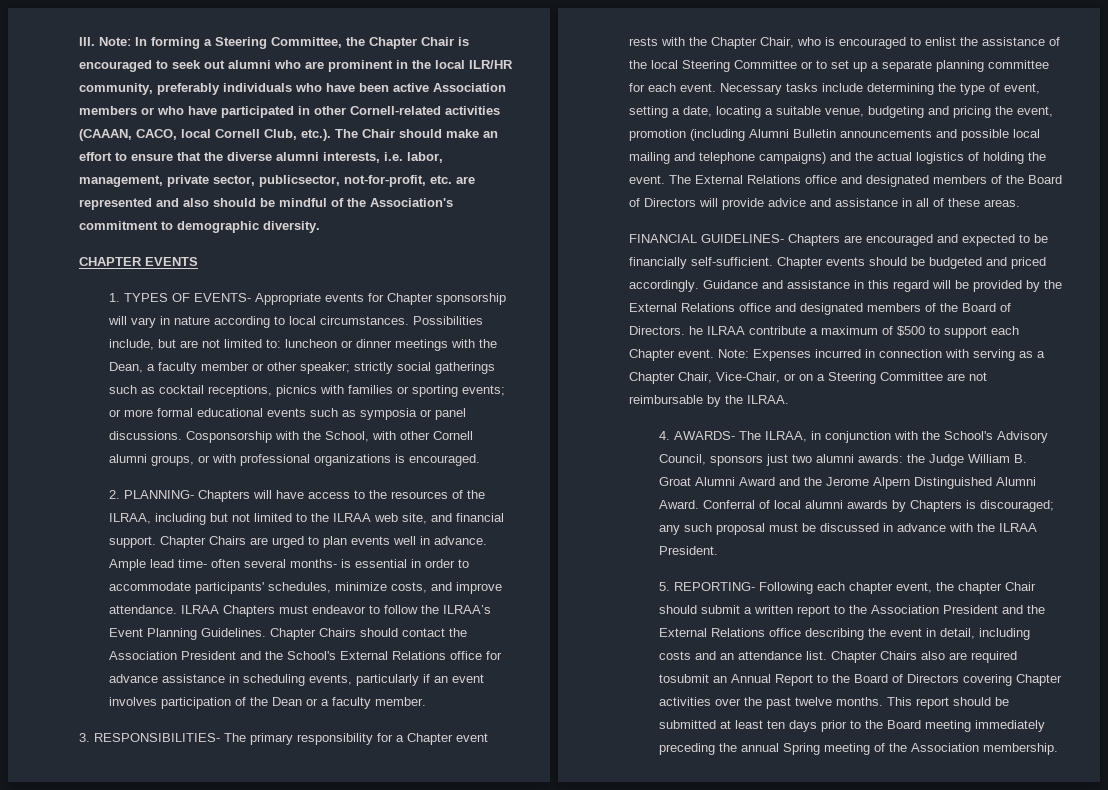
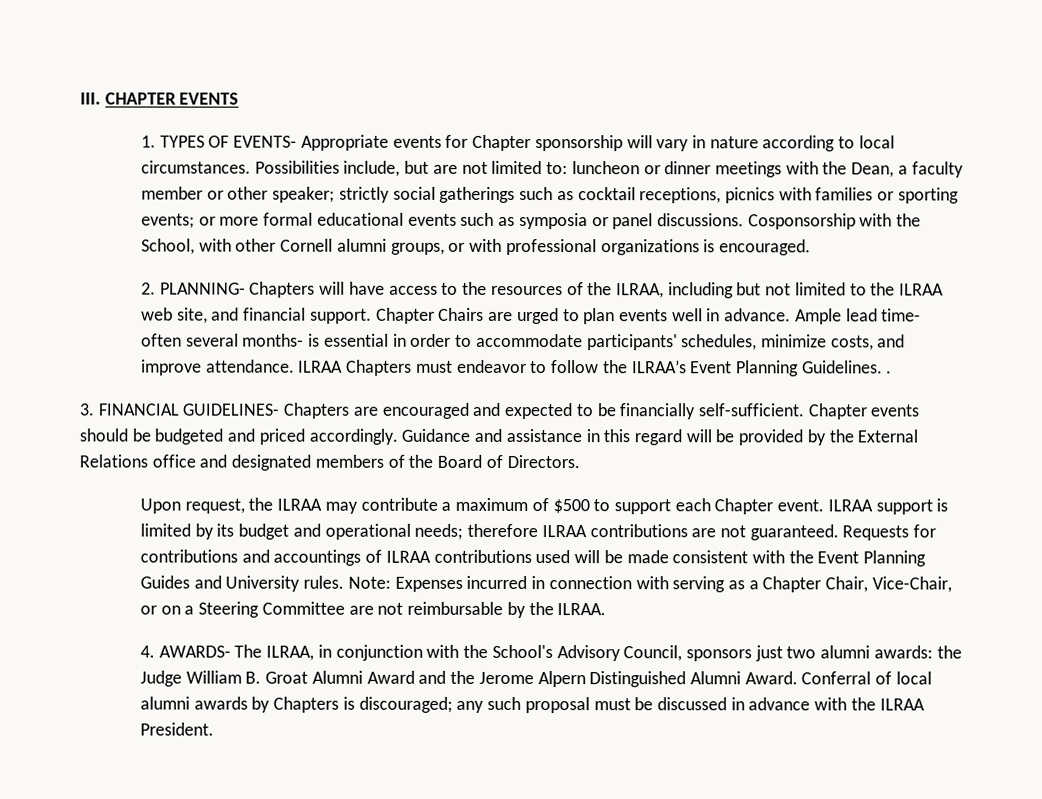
- III. Note: In forming a Steering Committee, the Chapter Chair is encouraged to seek out alumni who are prominent in the local ILR/HR community, preferably individuals who have been active Association members or who have participated in other Cornell-related activities (CAAAN, CACO, local Cornell Club, etc.). The Chair should make an effort to ensure that the diverse alumni interests, i.e. labor, management, private sector, publicsector, not-for-profit, etc. are represented and also should be mindful of the Association's commitment to demographic diversity.
- CHAPTER EVENTS
+ III. CHAPTER EVENTS
- ILRAA Chapters must endeavor to follow the ILRAA’s Event Planning Guidelines. Chapter Chairs should contact the Association President and the School's External Relations office for advance assistance in scheduling events, particularly if an event involves participation of the Dean or a faculty member.
- 3. RESPONSIBILITIES- The primary responsibility for a Chapter event rests with the Chapter Chair, who is encouraged to enlist the assistance of the local Steering Committee or to set up a separate planning committee for each event. Necessary tasks include determining the type of event, setting a date, locating a suitable venue, budgeting and pricing the event, promotion (including Alumni Bulletin announcements and possible local mailing and telephone campaigns) and the actual logistics of holding the event. The External Relations office and designated members of the Board of Directors will provide advice and assistance in all of these areas.
- FINANCIAL GUIDELINES- Chapters are encouraged and expected to be financially self-sufficient.
+ ILRAA Chapters must endeavor to follow the ILRAA’s Event Planning Guidelines. .
+ 3. FINANCIAL GUIDELINES- Chapters are encouraged and expected to be financially self-sufficient.
- Guidance and assistance in this regard will be provided by the External Relations office and designated members of the Board of Directors. he ILRAA contribute a maximum of $500 to support each Chapter event.
+ Guidance and assistance in this regard will be provided by the External Relations office and designated members of the Board of Directors.
+ Upon request, the ILRAA may contribute a maximum of $500 to support each Chapter event.
+ ILRAA support is limited by its budget and operational needs; therefore ILRAA contributions are not guaranteed. Requests for contributions and accountings of ILRAA contributions used will be made consistent with the Event Planning Guides and University rules.
- 5. REPORTING- Following each chapter event, the chapter Chair should submit a written report to the Association President and the External Relations office describing the event in detail, including costs and an attendance list. Chapter Chairs also are required tosubmit an Annual Report to the Board of Directors covering Chapter activities over the past twelve months. This report should be submitted at least ten days prior to the Board meeting immediately preceding the annual Spring meeting of the Association membership.

